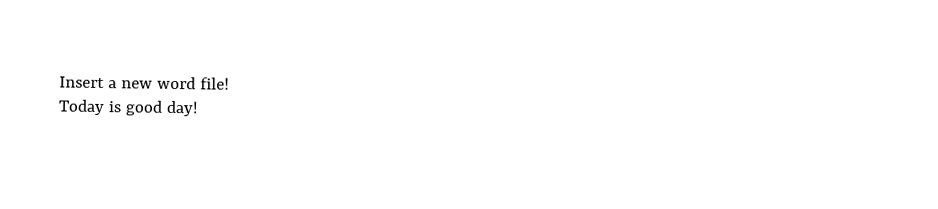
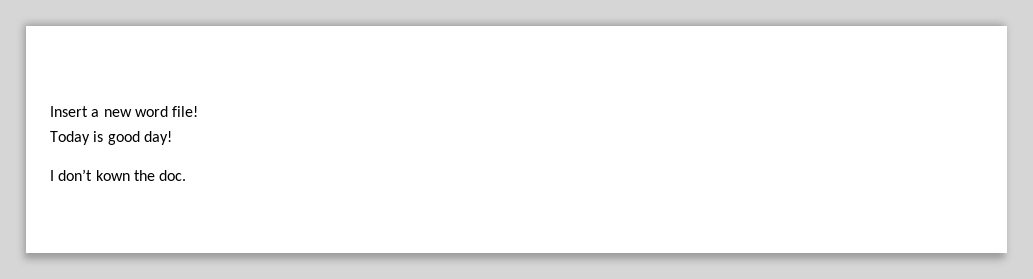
+ I don’t kown the doc.

